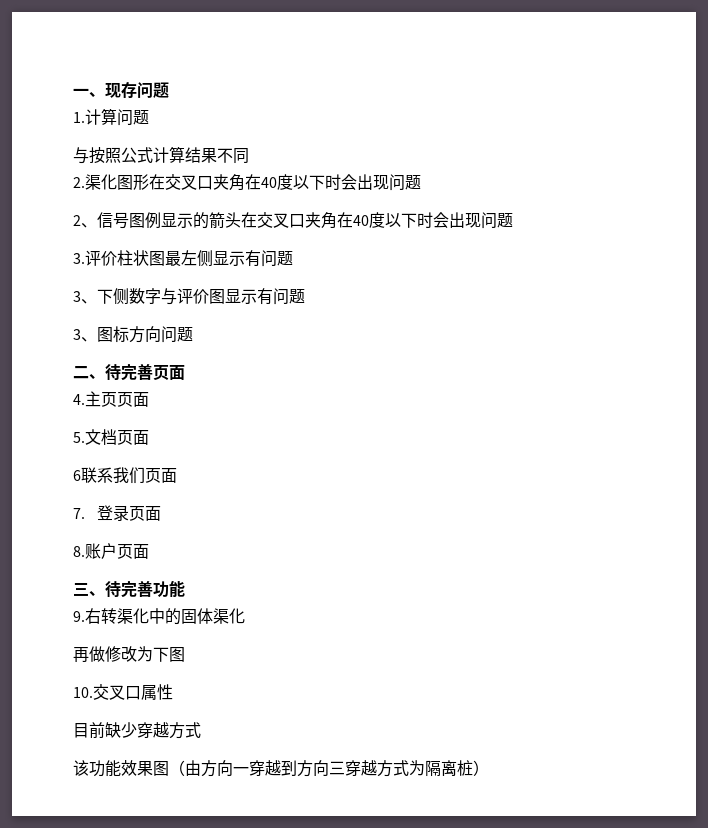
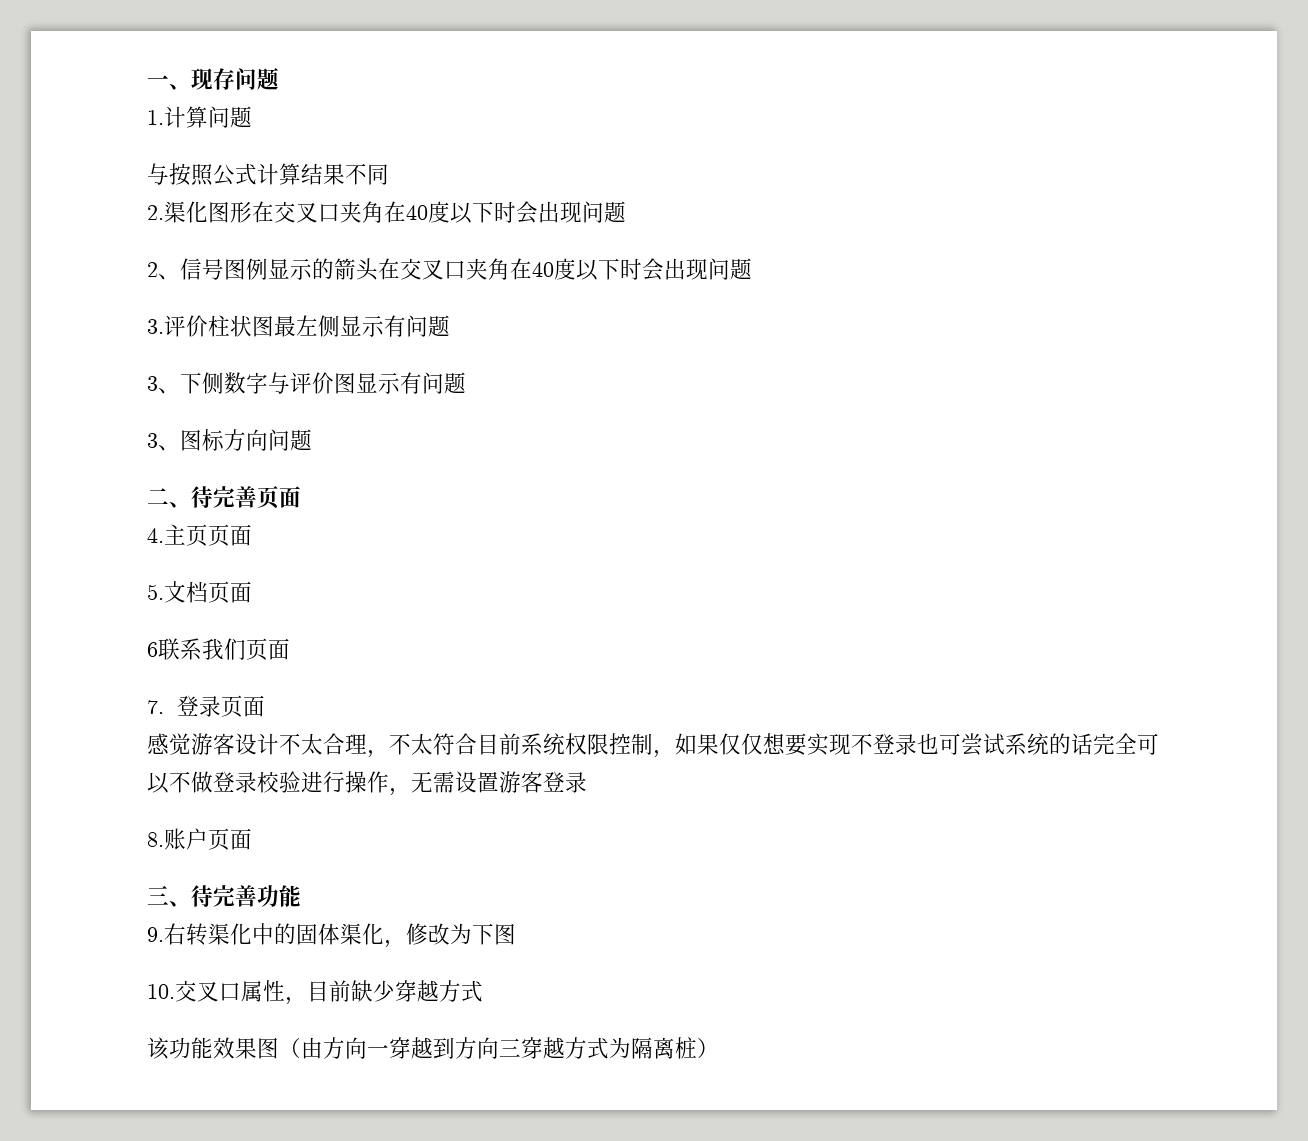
+ 感觉游客设计不太合理，不太符合目前系统权限控制，如果仅仅想要实现不登录也可尝试系统的话完全可以不做登录校验进行操作，无需设置游客登录
- 9.右转渠化中的固体渠化
- 再做修改为下图
+ 9.右转渠化中的固体渠化，修改为下图
- 10.交叉口属性
- 目前缺少穿越方式
+ 10.交叉口属性，目前缺少穿越方式

